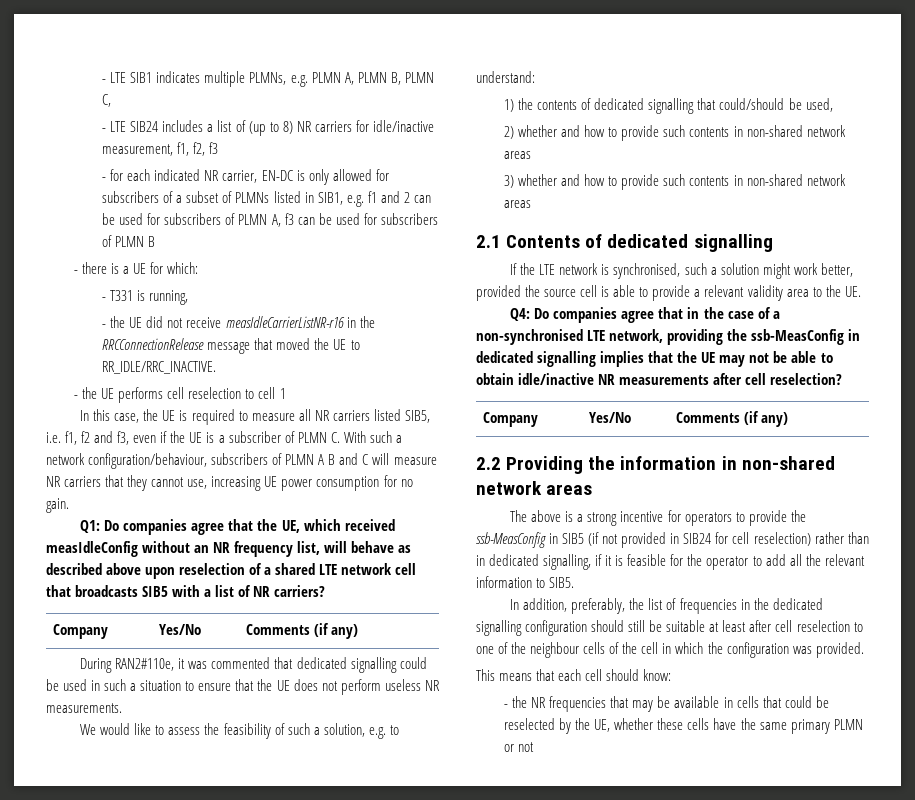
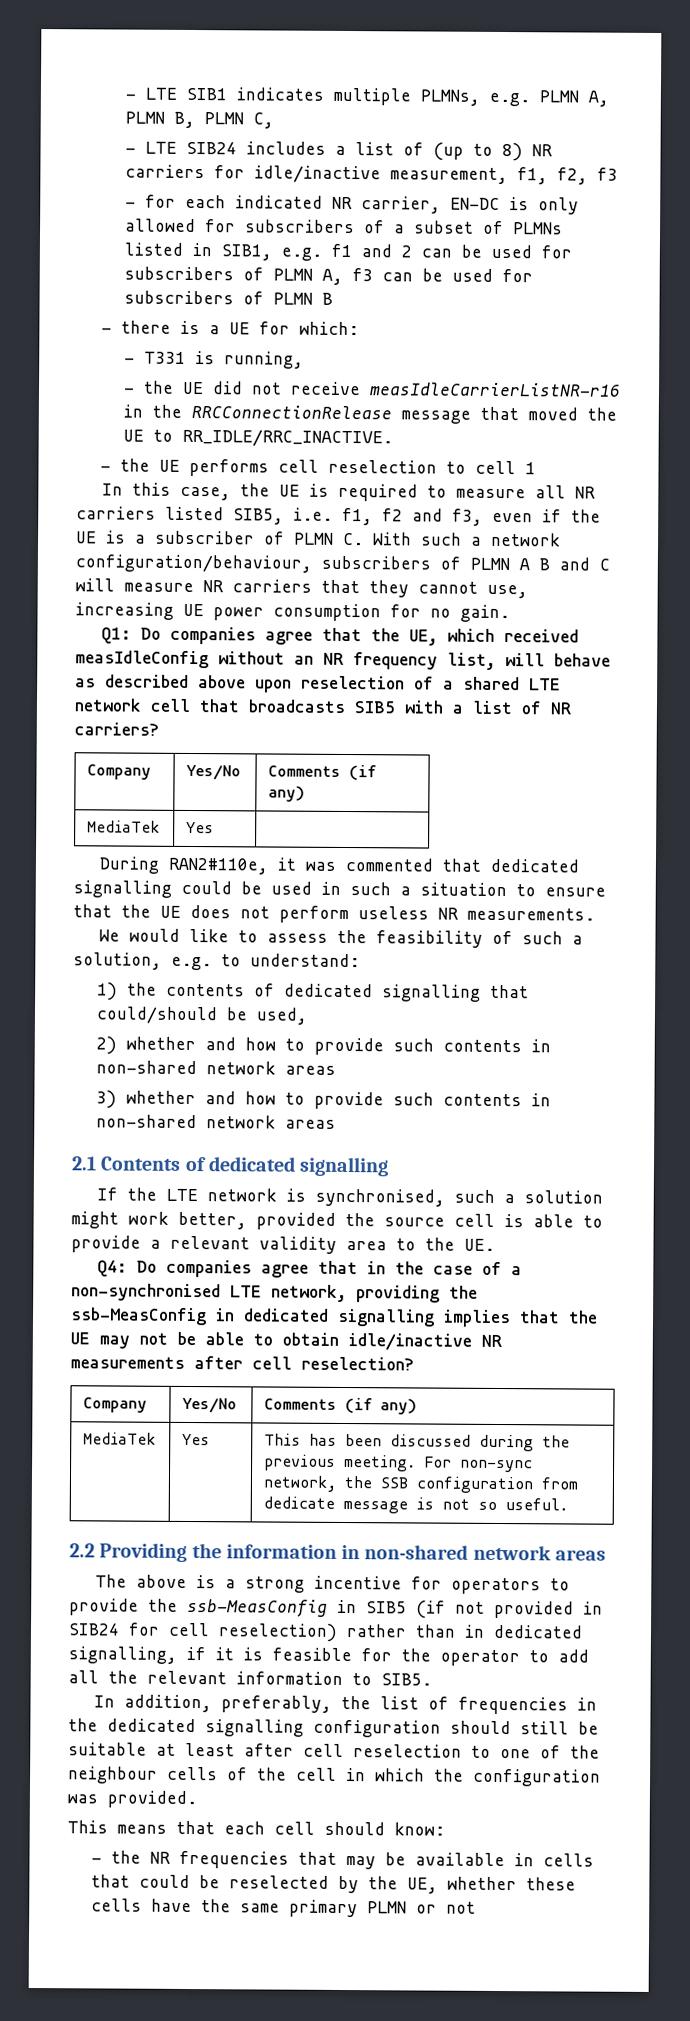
  Q1: Do companies agree that the UE, which received measIdleConfig without an NR frequency list, will behave as described above upon reselection of a shared LTE network cell that broadcasts SIB5 with a list of NR carriers?
  Company | Yes/No | Comments (if any)
+ MediaTek | Yes |
+ MediaTek | Yes | This has been discussed during the previous meeting. For non-sync network, the SSB configuration from dedicate message is not so useful.

